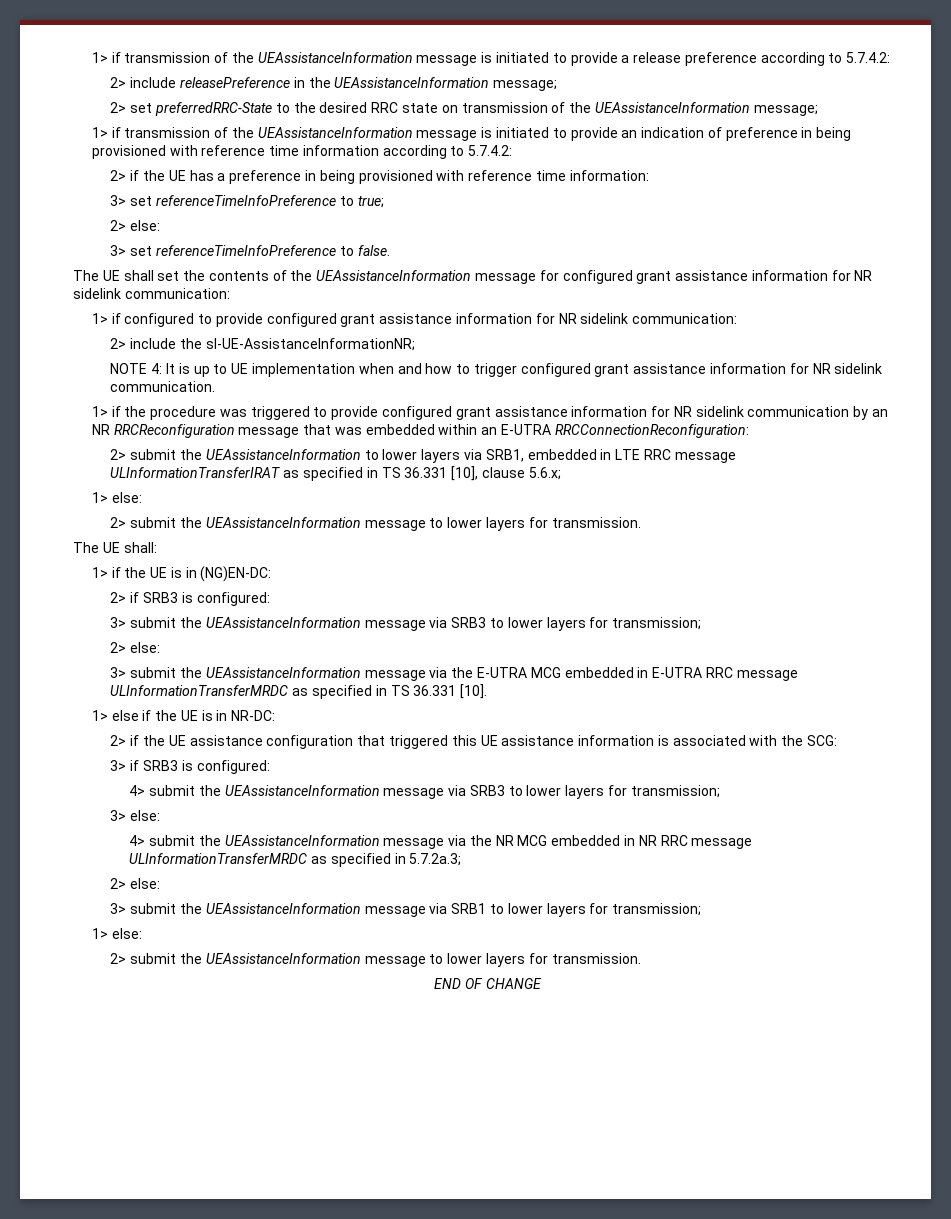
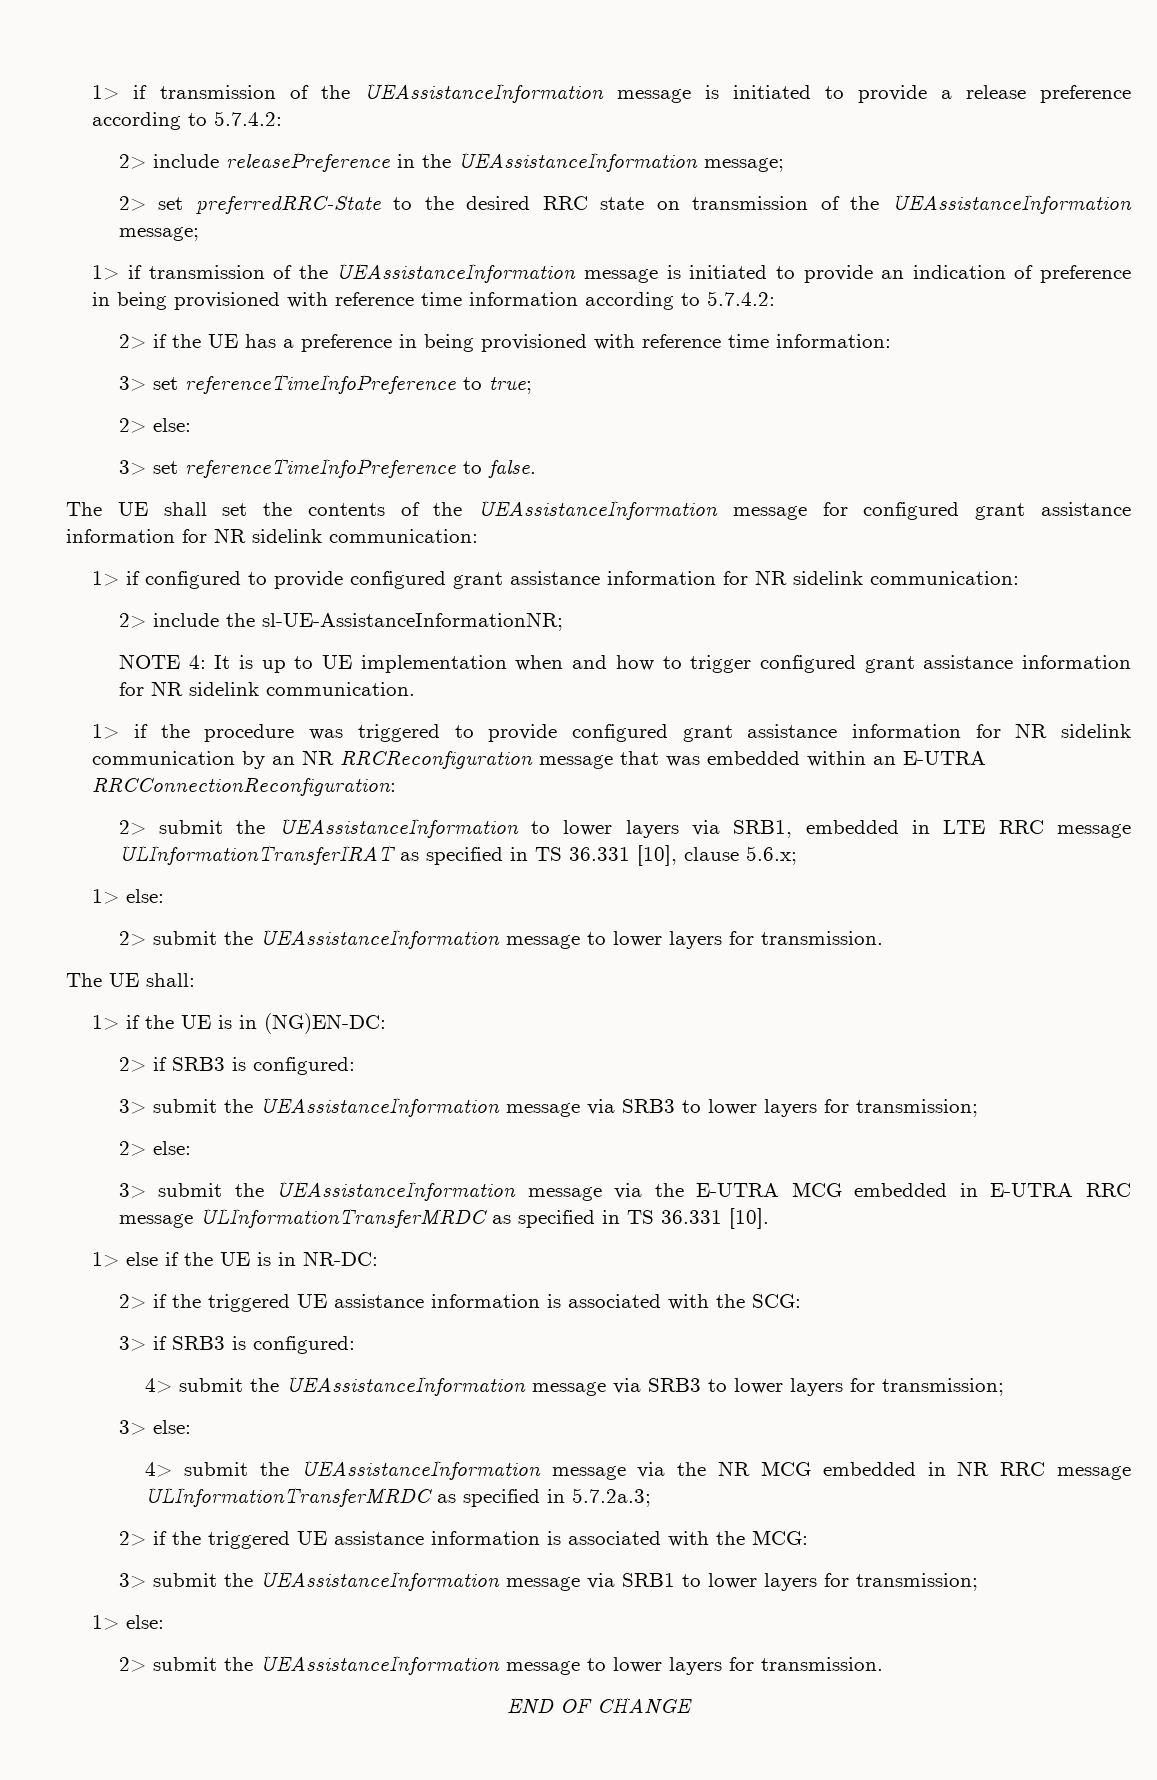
- 2> if the UE assistance configuration that triggered this UE assistance information is associated with the SCG:
+ 2> if the triggered UE assistance information is associated with the SCG:
  4> submit the UEAssistanceInformation message via the NR MCG embedded in NR RRC message ULInformationTransferMRDC as specified in 5.7.2a.3;
- 2> else:
+ 2> if the triggered UE assistance information is associated with the MCG:

